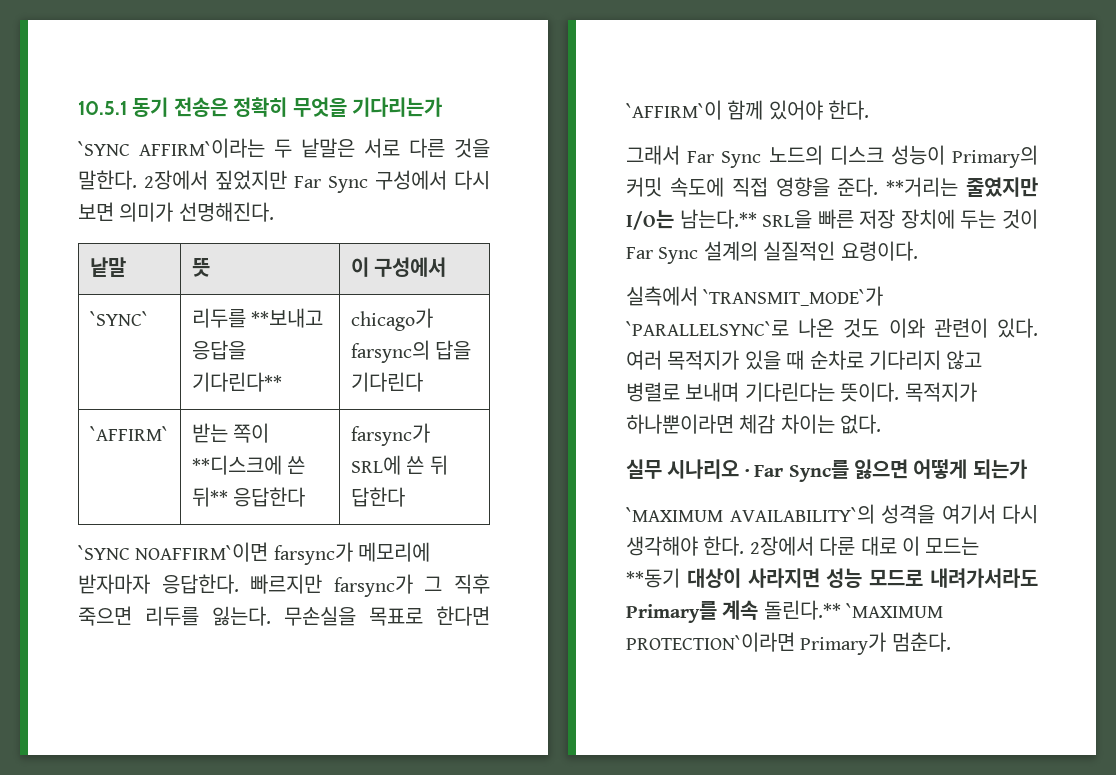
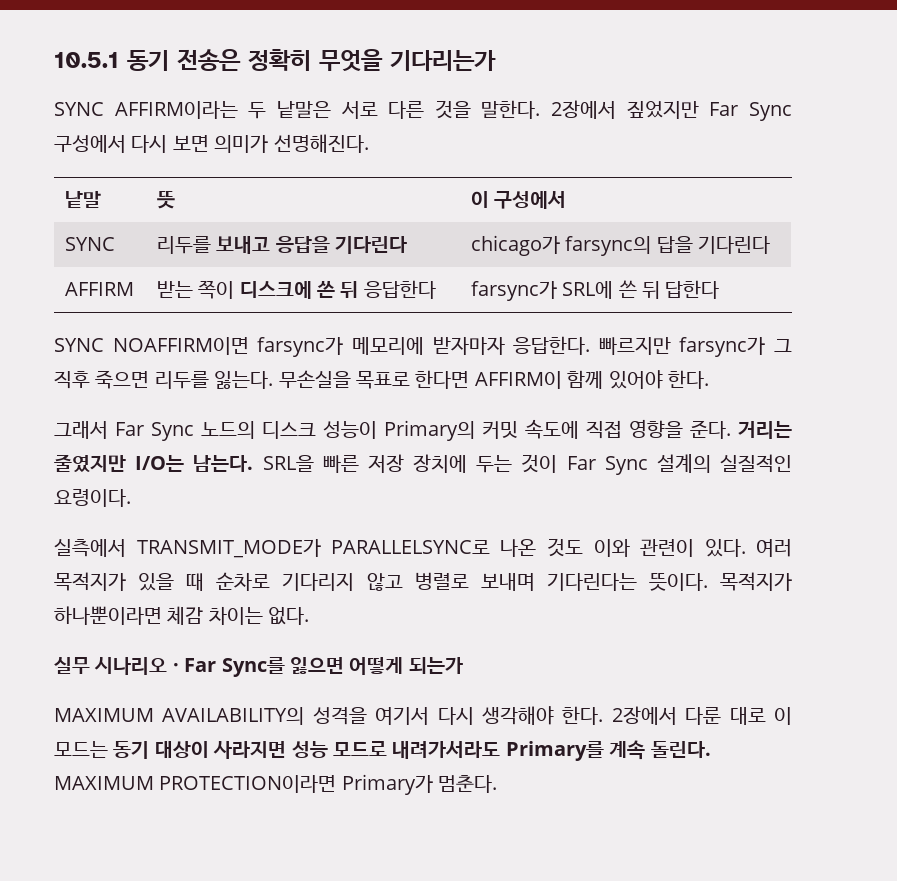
- `SYNC AFFIRM`이라는 두 낱말은 서로 다른 것을 말한다.
+ SYNC AFFIRM이라는 두 낱말은 서로 다른 것을 말한다.
- `SYNC` | 리두를 **보내고 응답을 기다린다** | chicago가 farsync의 답을 기다린다
+ SYNC | 리두를 보내고 응답을 기다린다 | chicago가 farsync의 답을 기다린다
- `AFFIRM` | 받는 쪽이 **디스크에 쓴 뒤** 응답한다 | farsync가 SRL에 쓴 뒤 답한다
+ AFFIRM | 받는 쪽이 디스크에 쓴 뒤 응답한다 | farsync가 SRL에 쓴 뒤 답한다
- `SYNC NOAFFIRM`이면 farsync가 메모리에 받자마자 응답한다.
+ SYNC NOAFFIRM이면 farsync가 메모리에 받자마자 응답한다.
- 무손실을 목표로 한다면 `AFFIRM`이 함께 있어야 한다.
+ 무손실을 목표로 한다면 AFFIRM이 함께 있어야 한다.
- **거리는 줄였지만 I/O는 남는다.** SRL을 빠른 저장 장치에 두는 것이 Far Sync 설계의 실질적인 요령이다.
+ 거리는 줄였지만 I/O는 남는다. SRL을 빠른 저장 장치에 두는 것이 Far Sync 설계의 실질적인 요령이다.
- 실측에서 `TRANSMIT_MODE`가 `PARALLELSYNC`로 나온 것도 이와 관련이 있다.
+ 실측에서 TRANSMIT_MODE가 PARALLELSYNC로 나온 것도 이와 관련이 있다.
- `MAXIMUM AVAILABILITY`의 성격을 여기서 다시 생각해야 한다.
+ MAXIMUM AVAILABILITY의 성격을 여기서 다시 생각해야 한다.
- 2장에서 다룬 대로 이 모드는 **동기 대상이 사라지면 성능 모드로 내려가서라도 Primary를 계속 돌린다.** `MAXIMUM PROTECTION`이라면 Primary가 멈춘다.
+ 2장에서 다룬 대로 이 모드는 동기 대상이 사라지면 성능 모드로 내려가서라도 Primary를 계속 돌린다. MAXIMUM PROTECTION이라면 Primary가 멈춘다.

